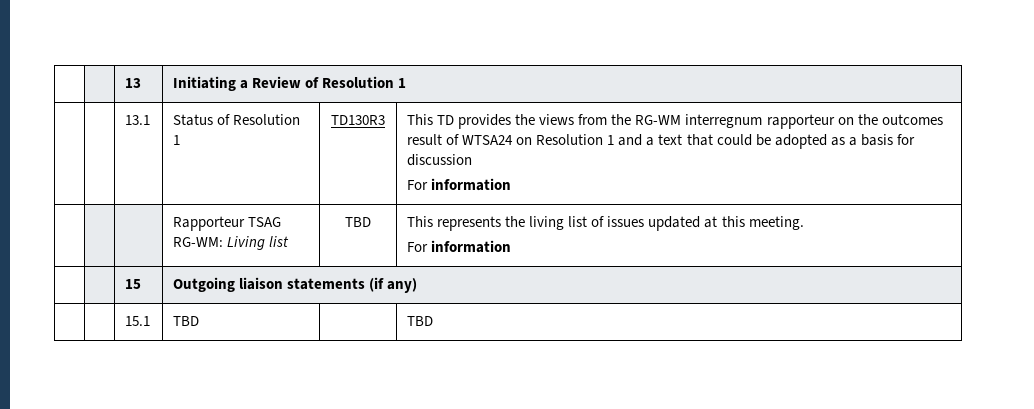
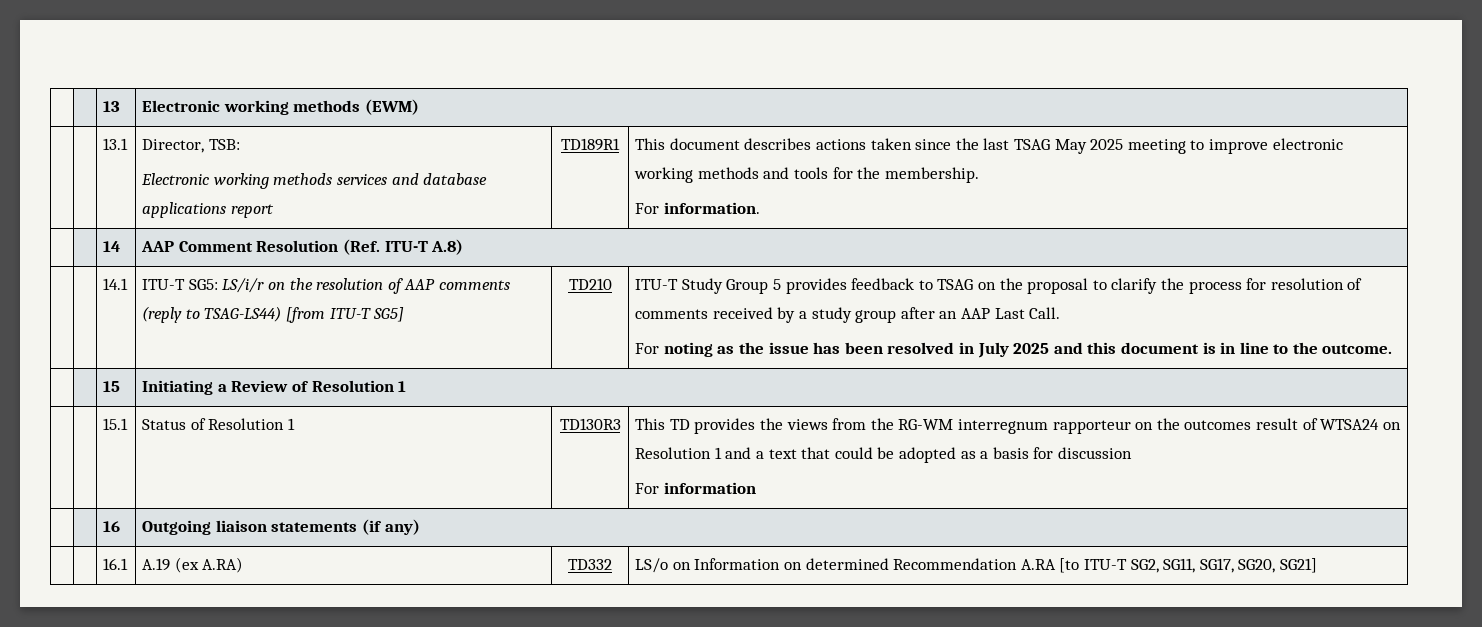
- | | 13 | Initiating a Review of Resolution 1
+ | | 13 | Electronic working methods (EWM)
+ | | 13.1 | Director, TSB:
+ Electronic working methods services and database applications report | TD189R1 | This document describes actions taken since the last TSAG May 2025 meeting to improve electronic working methods and tools for the membership.
+ For information.
+ | | 14 | AAP Comment Resolution (Ref. ITU-T A.8)
+ | | 14.1 | ITU-T SG5: LS/i/r on the resolution of AAP comments (reply to TSAG-LS44) [from ITU-T SG5] | TD210 | ITU-T Study Group 5 provides feedback to TSAG on the proposal to clarify the process for resolution of comments received by a study group after an AAP Last Call.
+ For noting as the issue has been resolved in July 2025 and this document is in line to the outcome.
+ | | 15 | Initiating a Review of Resolution 1
- | | 13.1 | Status of Resolution 1 | TD130R3 | This TD provides the views from the RG-WM interregnum rapporteur on the outcomes result of WTSA24 on Resolution 1 and a text that could be adopted as a basis for discussion
+ | | 15.1 | Status of Resolution 1 | TD130R3 | This TD provides the views from the RG-WM interregnum rapporteur on the outcomes result of WTSA24 on Resolution 1 and a text that could be adopted as a basis for discussion
- | | | Rapporteur TSAG RG-WM: Living list | TBD | This represents the living list of issues updated at this meeting.
- For information
- | | 15 | Outgoing liaison statements (if any)
+ | | 16 | Outgoing liaison statements (if any)
- | | 15.1 | TBD | | TBD
+ | | 16.1 | A.19 (ex A.RA) | TD332 | LS/o on Information on determined Recommendation A.RA [to ITU-T SG2, SG11, SG17, SG20, SG21]

